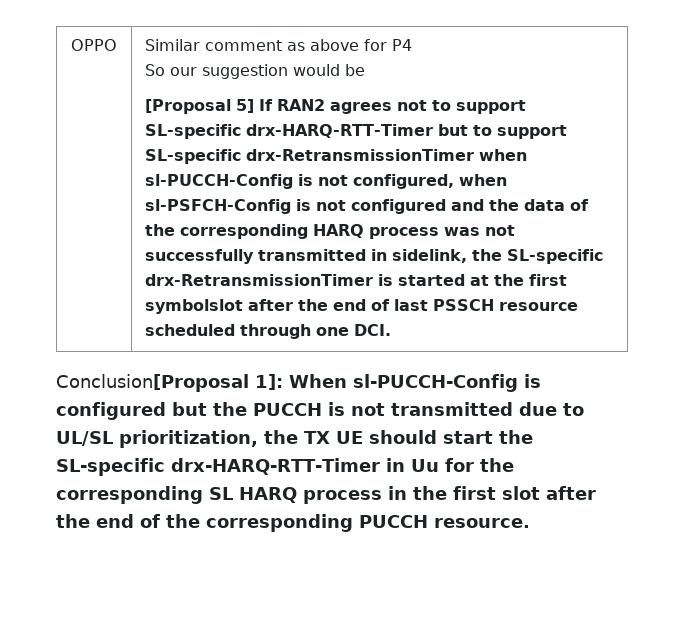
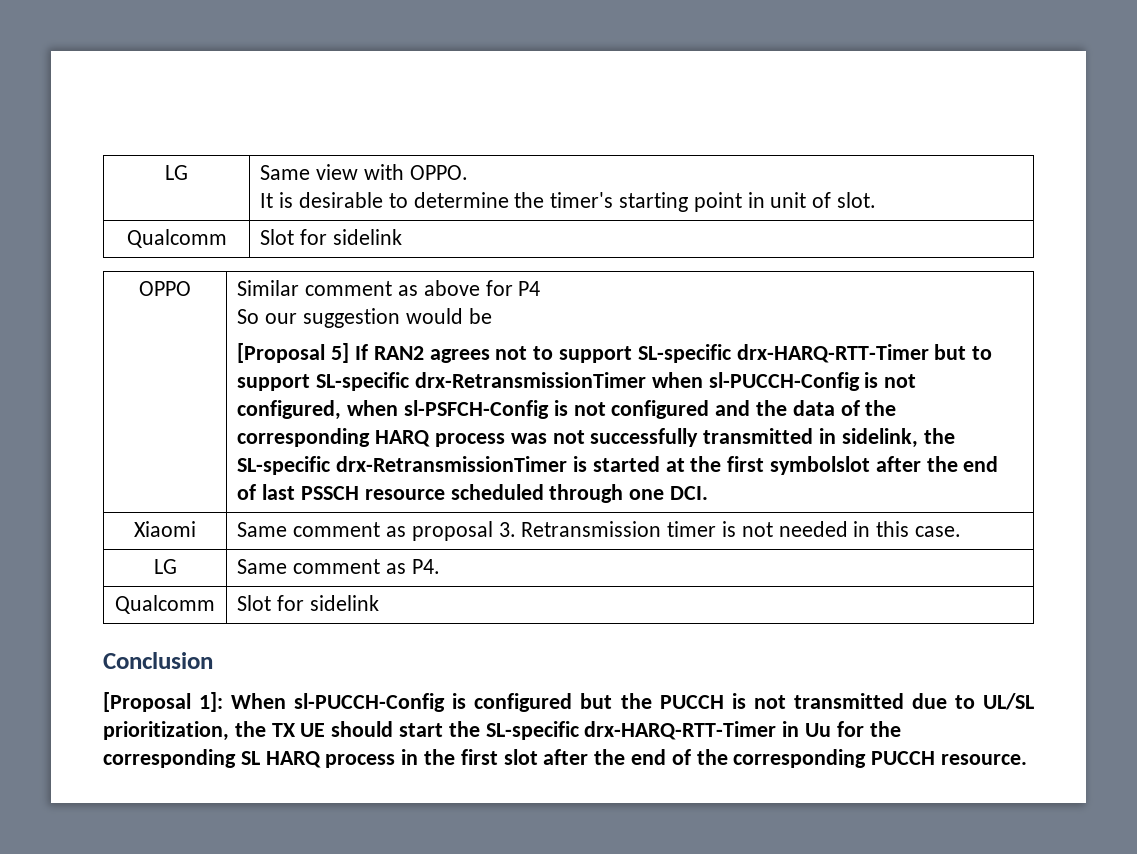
+ LG | Same view with OPPO.
+ It is desirable to determine the timer's starting point in unit of slot.
+ Qualcomm | Slot for sidelink
- Conclusion[Proposal 1]: When sl-PUCCH-Config is configured but the PUCCH is not transmitted due to UL/SL prioritization, the TX UE should start the SL-specific drx-HARQ-RTT-Timer in Uu for the corresponding SL HARQ process in the first slot after the end of the corresponding PUCCH resource.
+ Xiaomi | Same comment as proposal 3. Retransmission timer is not needed in this case.
+ LG | Same comment as P4.
+ Qualcomm | Slot for sidelink
+ Conclusion
+ [Proposal 1]: When sl-PUCCH-Config is configured but the PUCCH is not transmitted due to UL/SL prioritization, the TX UE should start the SL-specific drx-HARQ-RTT-Timer in Uu for the corresponding SL HARQ process in the first slot after the end of the corresponding PUCCH resource.

